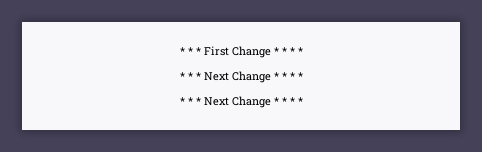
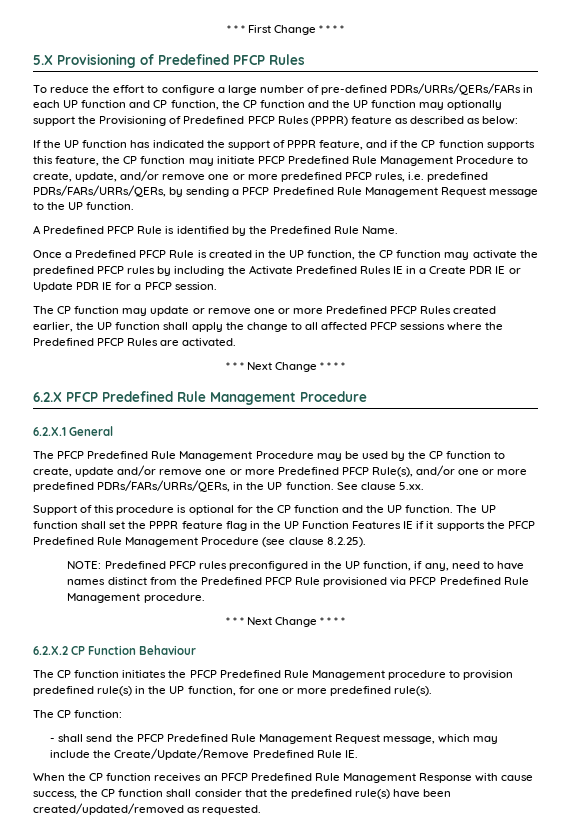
  * * * First Change * * * *
+ 5.X Provisioning of Predefined PFCP Rules
+ To reduce the effort to configure a large number of pre-defined PDRs/URRs/QERs/FARs in each UP function and CP function, the CP function and the UP function may optionally support the Provisioning of Predefined PFCP Rules (PPPR) feature as described as below:
+ If the UP function has indicated the support of PPPR feature, and if the CP function supports this feature, the CP function may initiate PFCP Predefined Rule Management Procedure to create, update, and/or remove one or more predefined PFCP rules, i.e. predefined PDRs/FARs/URRs/QERs, by sending a PFCP Predefined Rule Management Request message to the UP function.
+ A Predefined PFCP Rule is identified by the Predefined Rule Name.
+ Once a Predefined PFCP Rule is created in the UP function, the CP function may activate the predefined PFCP rules by including the Activate Predefined Rules IE in a Create PDR IE or Update PDR IE for a PFCP session.
+ The CP function may update or remove one or more Predefined PFCP Rules created earlier, the UP function shall apply the change to all affected PFCP sessions where the Predefined PFCP Rules are activated.
  * * * Next Change * * * *
+ 6.2.X PFCP Predefined Rule Management Procedure
+ 6.2.X.1 General
+ The PFCP Predefined Rule Management Procedure may be used by the CP function to create, update and/or remove one or more Predefined PFCP Rule(s), and/or one or more predefined PDRs/FARs/URRs/QERs, in the UP function. See clause 5.xx.
+ Support of this procedure is optional for the CP function and the UP function. The UP function shall set the PPPR feature flag in the UP Function Features IE if it supports the PFCP Predefined Rule Management Procedure (see clause 8.2.25).
+ NOTE: Predefined PFCP rules preconfigured in the UP function, if any, need to have names distinct from the Predefined PFCP Rule provisioned via PFCP Predefined Rule Management procedure.
  * * * Next Change * * * *
+ 6.2.X.2 CP Function Behaviour
+ The CP function initiates the PFCP Predefined Rule Management procedure to provision predefined rule(s) in the UP function, for one or more predefined rule(s).
+ The CP function:
+ - shall send the PFCP Predefined Rule Management Request message, which may include the Create/Update/Remove Predefined Rule IE.
+ When the CP function receives an PFCP Predefined Rule Management Response with cause success, the CP function shall consider that the predefined rule(s) have been created/updated/removed as requested.

